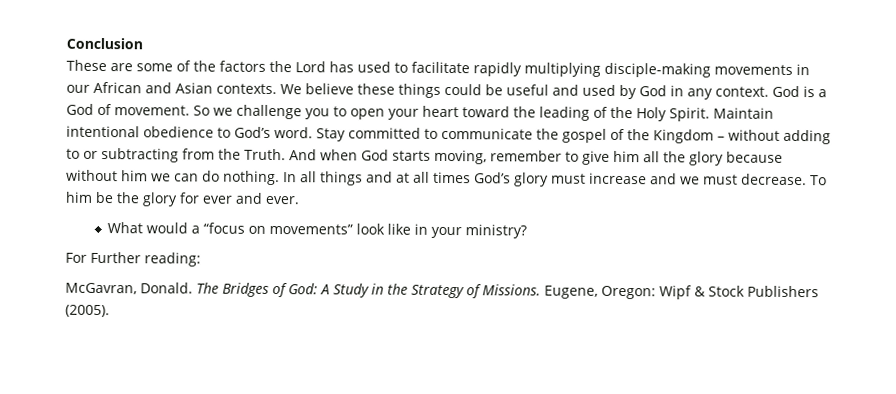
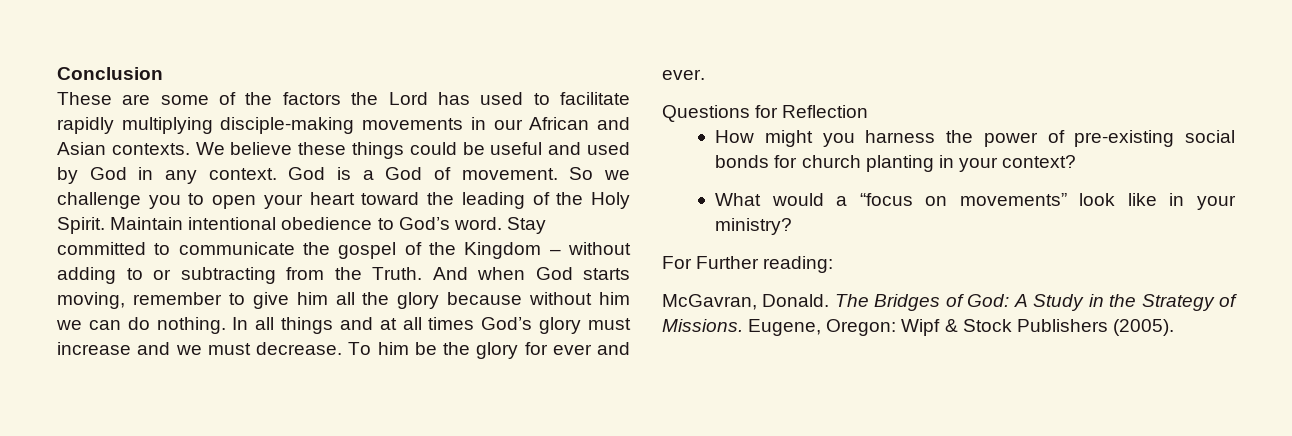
+ Questions for Reflection
+ How might you harness the power of pre-existing social bonds for church planting in your context?

